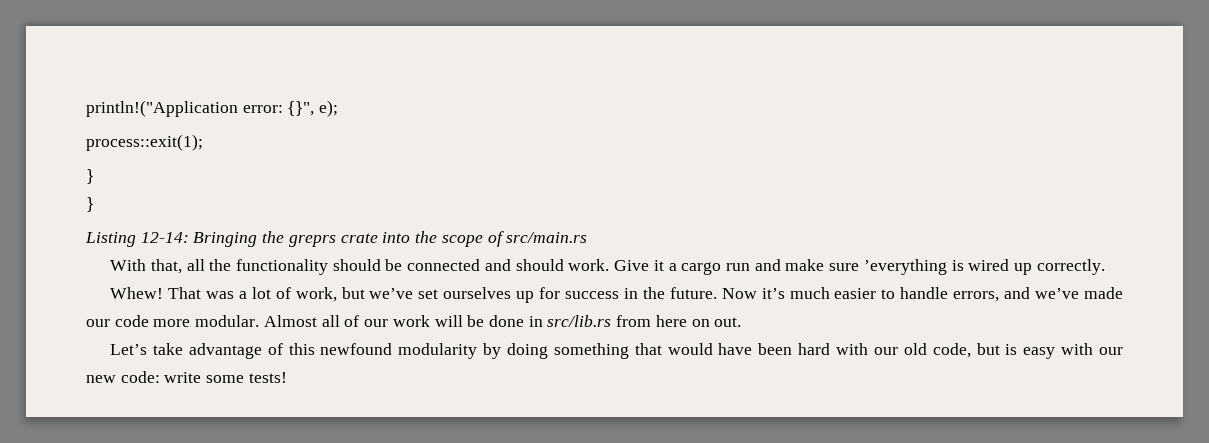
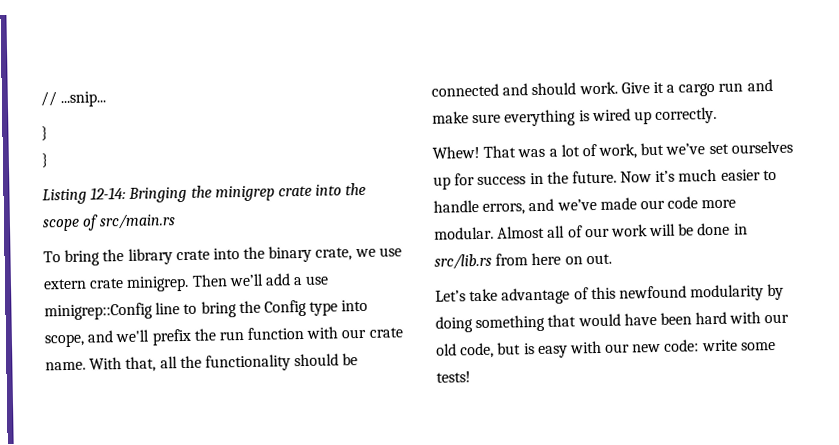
- println!("Application error: {}", e);
- process::exit(1);
+ // ...snip...
- Listing 12-14: Bringing the greprs crate into the scope of src/main.rs
+ Listing 12-14: Bringing the minigrep crate into the scope of src/main.rs
+ To bring the library crate into the binary crate, we use extern crate minigrep. Then we’ll add a use minigrep::Config line to bring the Config type into scope, and we'll prefix the run function with our crate name.
- Give it a cargo run and make sure ’everything is wired up correctly.
+ Give it a cargo run and make sure everything is wired up correctly.

